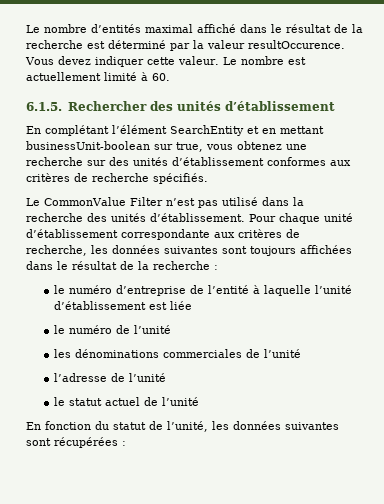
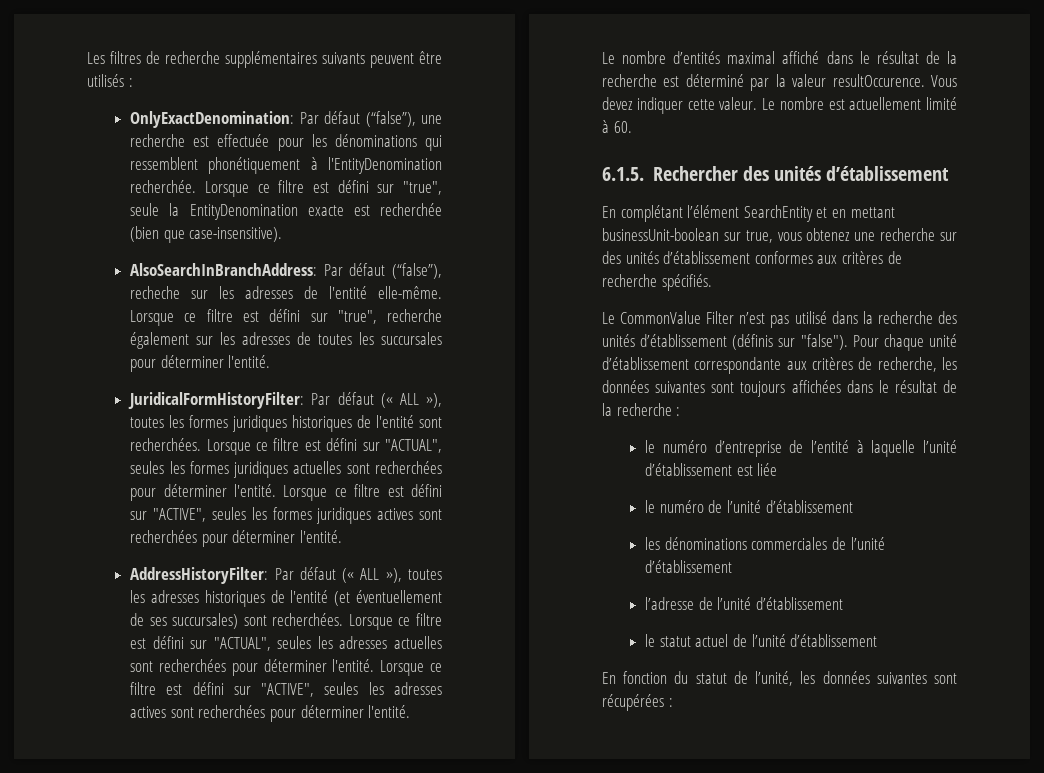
+ Les filtres de recherche supplémentaires suivants peuvent être utilisés :
+ OnlyExactDenomination: Par défaut (“false”), une recherche est effectuée pour les dénominations qui ressemblent phonétiquement à l'EntityDenomination recherchée. Lorsque ce filtre est défini sur "true", seule la EntityDenomination exacte est recherchée (bien que case-insensitive).
+ AlsoSearchInBranchAddress: Par défaut (“false”), recheche sur les adresses de l'entité elle-même. Lorsque ce filtre est défini sur "true", recherche également sur les adresses de toutes les succursales pour déterminer l'entité.
+ JuridicalFormHistoryFilter: Par défaut (« ALL »), toutes les formes juridiques historiques de l'entité sont recherchées. Lorsque ce filtre est défini sur "ACTUAL", seules les formes juridiques actuelles sont recherchées pour déterminer l'entité. Lorsque ce filtre est défini sur "ACTIVE", seules les formes juridiques actives sont recherchées pour déterminer l'entité.
+ AddressHistoryFilter: Par défaut (« ALL »), toutes les adresses historiques de l'entité (et éventuellement de ses succursales) sont recherchées. Lorsque ce filtre est défini sur "ACTUAL", seules les adresses actuelles sont recherchées pour déterminer l'entité. Lorsque ce filtre est défini sur "ACTIVE", seules les adresses actives sont recherchées pour déterminer l'entité.
- Le CommonValue Filter n’est pas utilisé dans la recherche des unités d’établissement.
+ Le CommonValue Filter n’est pas utilisé dans la recherche des unités d’établissement (définis sur "false").
- le numéro de l’unité
+ le numéro de l’unité d’établissement
- les dénominations commerciales de l’unité
+ les dénominations commerciales de l’unité d’établissement
- l’adresse de l’unité
+ l’adresse de l’unité d’établissement
- le statut actuel de l’unité
+ le statut actuel de l’unité d’établissement

